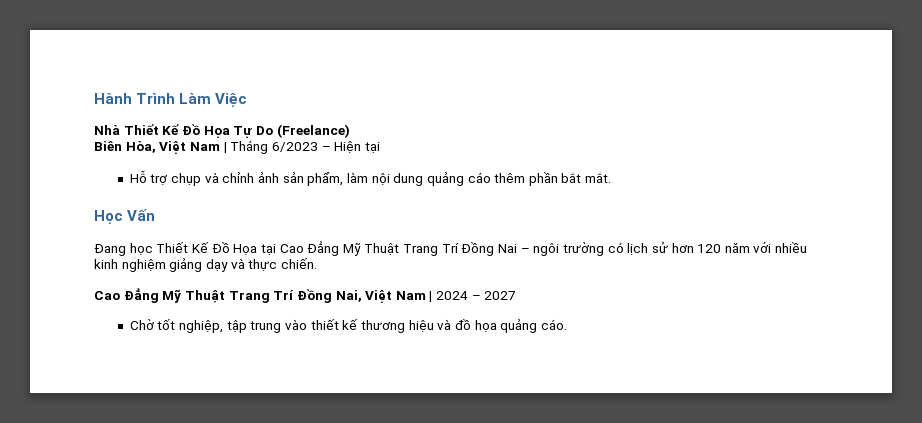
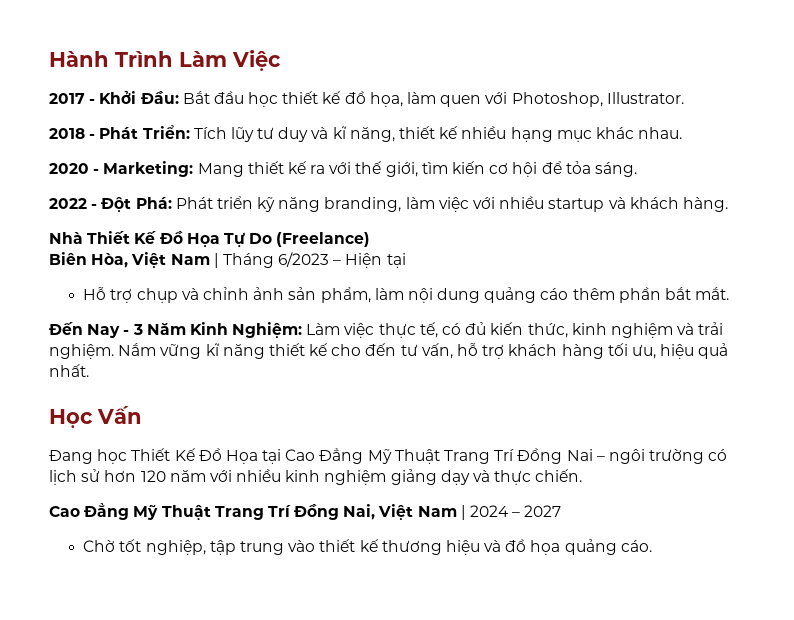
+ 2017 - Khởi Đầu: Bắt đầu học thiết kế đồ họa, làm quen với Photoshop, Illustrator.
+ 2018 - Phát Triển: Tích lũy tư duy và kĩ năng, thiết kế nhiều hạng mục khác nhau.
+ 2020 - Marketing: Mang thiết kế ra với thế giới, tìm kiến cơ hội để tỏa sáng.
+ 2022 - Đột Phá: Phát triển kỹ năng branding, làm việc với nhiều startup và khách hàng.
+ Đến Nay - 3 Năm Kinh Nghiệm: Làm việc thực tế, có đủ kiến thức, kinh nghiệm và trải nghiệm. Nắm vững kĩ năng thiết kế cho đến tư vấn, hỗ trợ khách hàng tối ưu, hiệu quả nhất.

